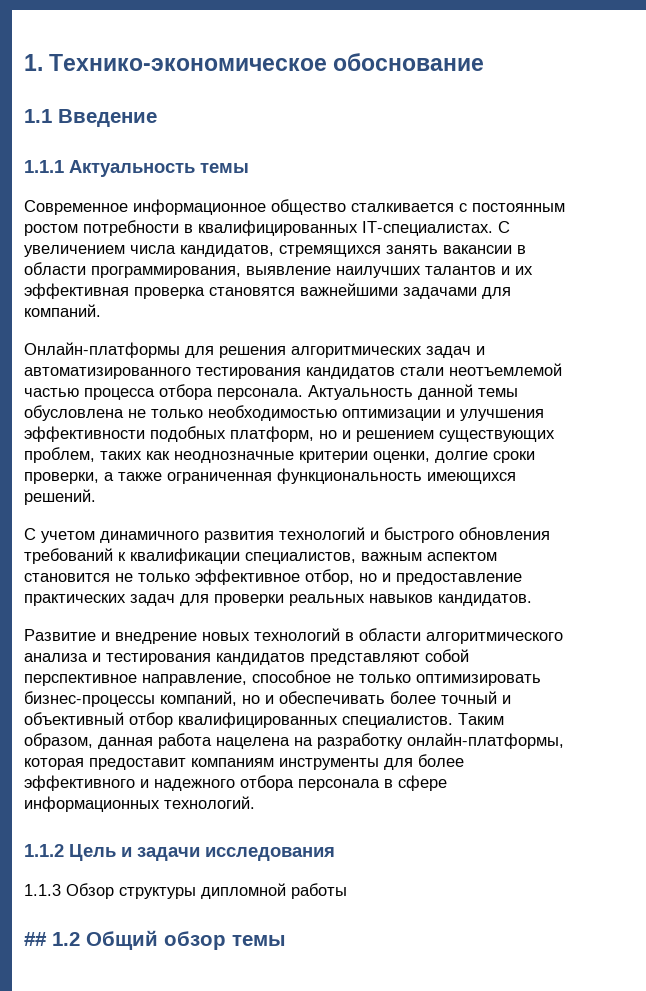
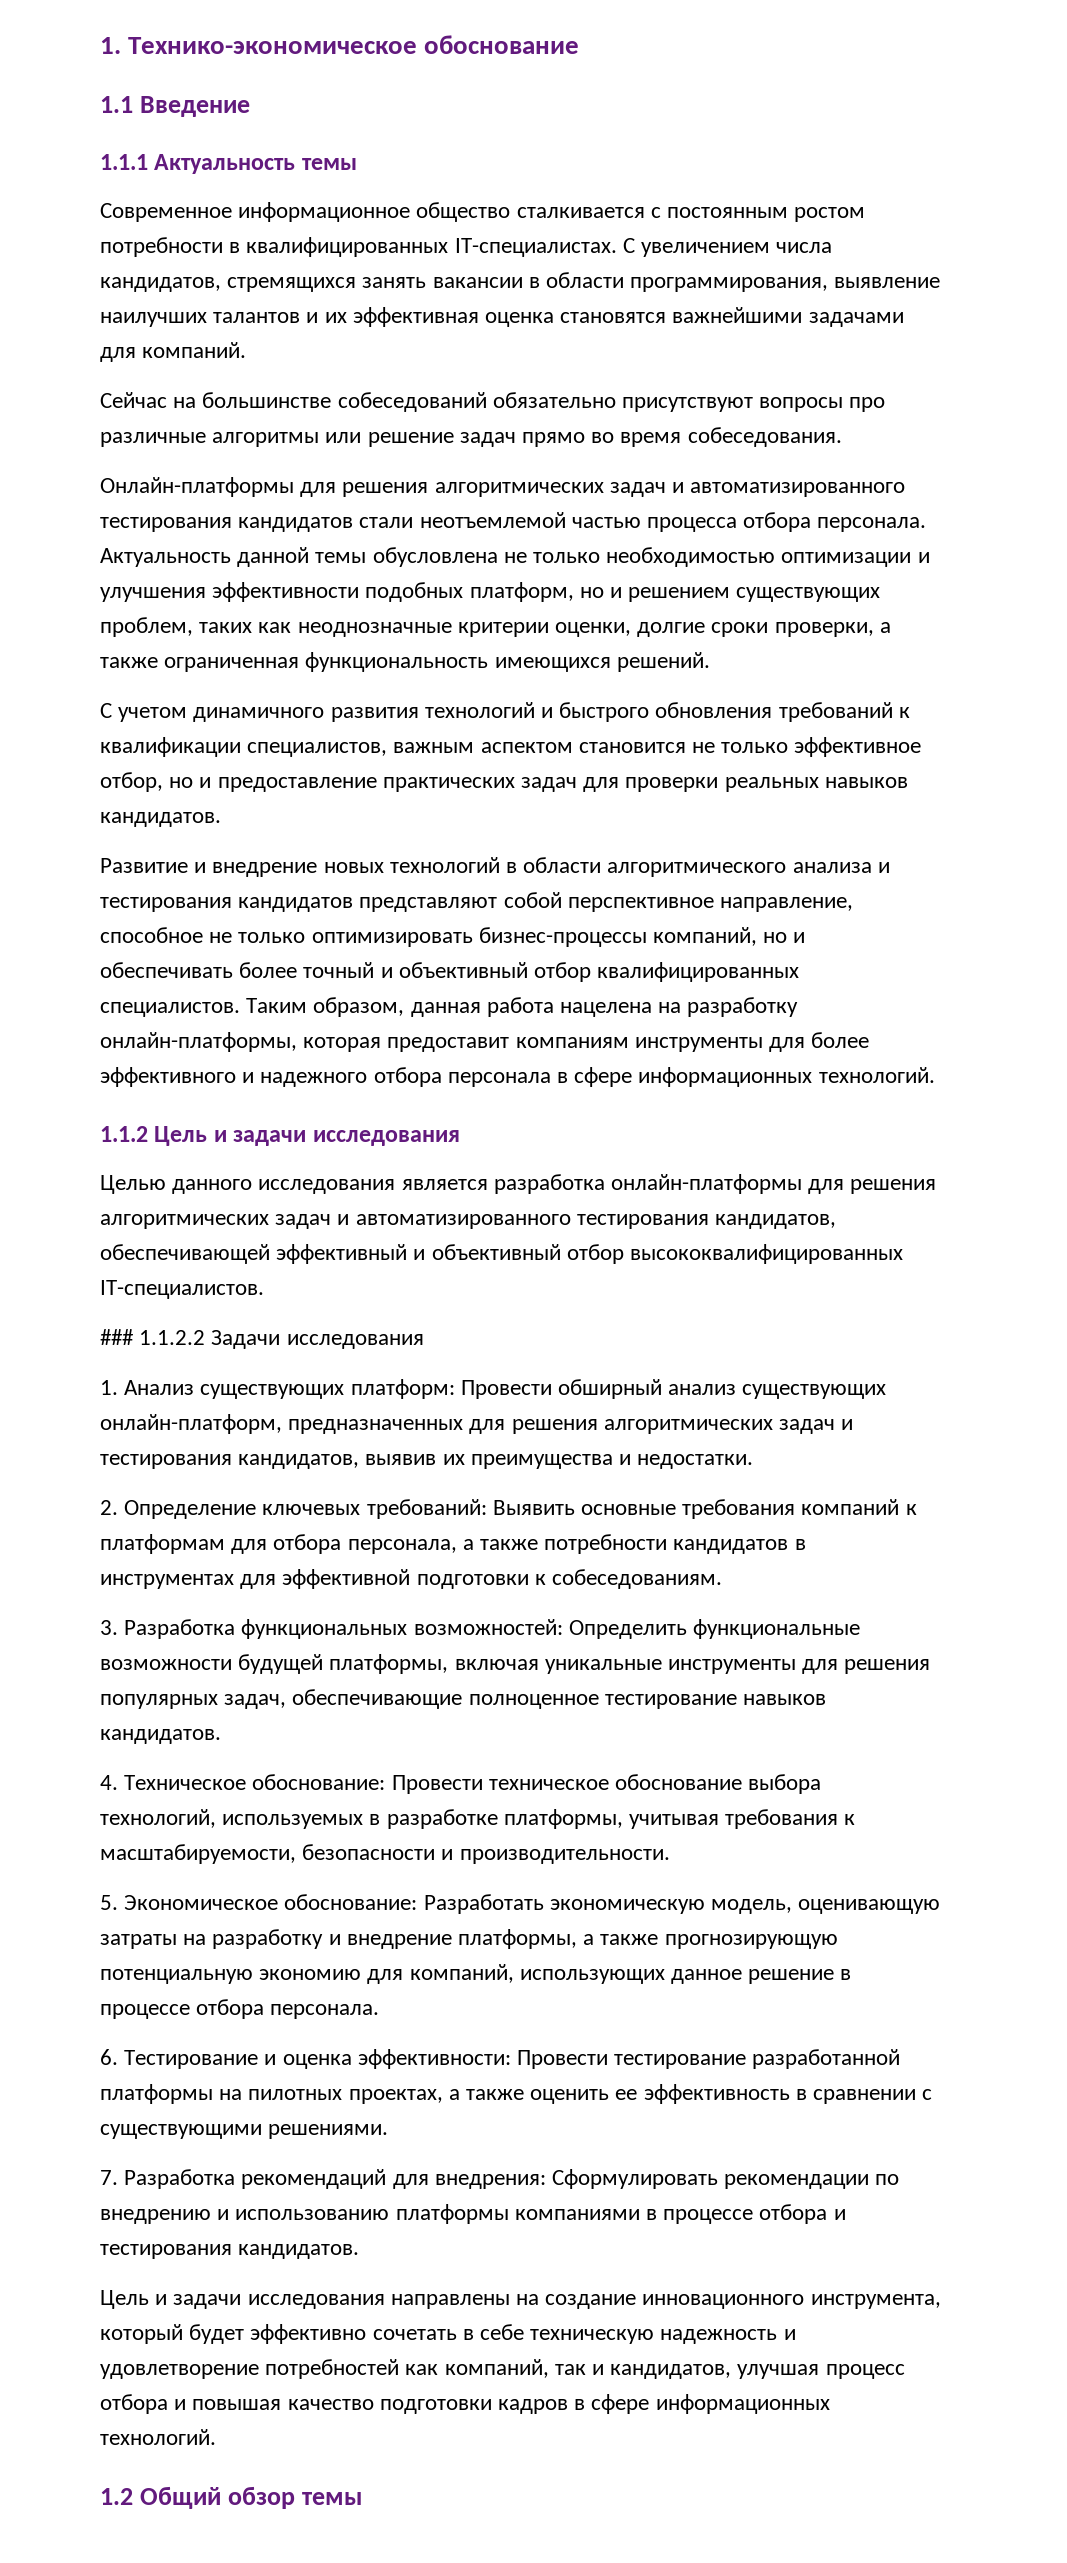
- С увеличением числа кандидатов, стремящихся занять вакансии в области программирования, выявление наилучших талантов и их эффективная проверка становятся важнейшими задачами для компаний.
+ С увеличением числа кандидатов, стремящихся занять вакансии в области программирования, выявление наилучших талантов и их эффективная оценка становятся важнейшими задачами для компаний.
+ Сейчас на большинстве собеседований обязательно присутствуют вопросы про различные алгоритмы или решение задач прямо во время собеседования.
- 1.1.3 Обзор структуры дипломной работы
- ## 1.2 Общий обзор темы
+ Целью данного исследования является разработка онлайн-платформы для решения алгоритмических задач и автоматизированного тестирования кандидатов, обеспечивающей эффективный и объективный отбор высококвалифицированных IT-специалистов.
+ ### 1.1.2.2 Задачи исследования
+ 1. Анализ существующих платформ: Провести обширный анализ существующих онлайн-платформ, предназначенных для решения алгоритмических задач и тестирования кандидатов, выявив их преимущества и недостатки.
+ 2. Определение ключевых требований: Выявить основные требования компаний к платформам для отбора персонала, а также потребности кандидатов в инструментах для эффективной подготовки к собеседованиям.
+ 3. Разработка функциональных возможностей: Определить функциональные возможности будущей платформы, включая уникальные инструменты для решения популярных задач, обеспечивающие полноценное тестирование навыков кандидатов.
+ 4. Техническое обоснование: Провести техническое обоснование выбора технологий, используемых в разработке платформы, учитывая требования к масштабируемости, безопасности и производительности.
+ 5. Экономическое обоснование: Разработать экономическую модель, оценивающую затраты на разработку и внедрение платформы, а также прогнозирующую потенциальную экономию для компаний, использующих данное решение в процессе отбора персонала.
+ 6. Тестирование и оценка эффективности: Провести тестирование разработанной платформы на пилотных проектах, а также оценить ее эффективность в сравнении с существующими решениями.
+ 7. Разработка рекомендаций для внедрения: Сформулировать рекомендации по внедрению и использованию платформы компаниями в процессе отбора и тестирования кандидатов.
+ Цель и задачи исследования направлены на создание инновационного инструмента, который будет эффективно сочетать в себе техническую надежность и удовлетворение потребностей как компаний, так и кандидатов, улучшая процесс отбора и повышая качество подготовки кадров в сфере информационных технологий.
+ 1.2 Общий обзор темы

